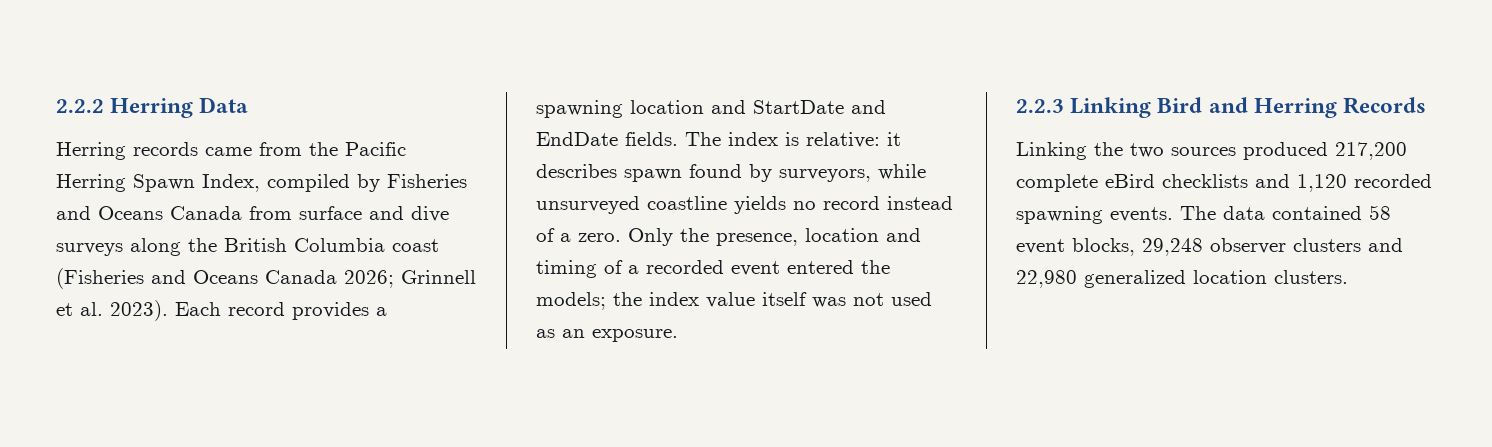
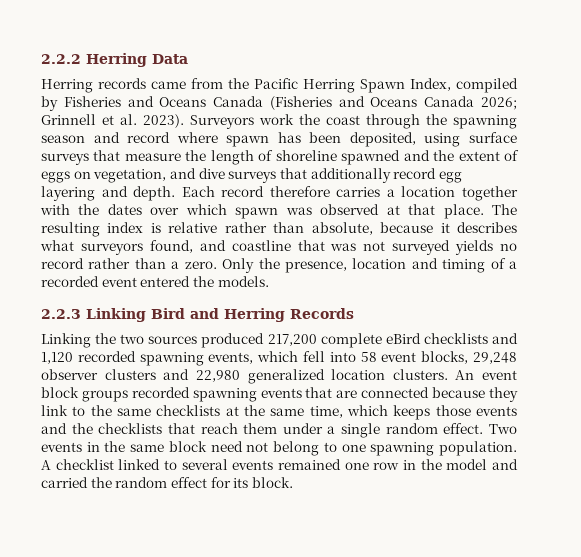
- Herring records came from the Pacific Herring Spawn Index, compiled by Fisheries and Oceans Canada from surface and dive surveys along the British Columbia coast (Fisheries and Oceans Canada 2026; Grinnell et al. 2023).
+ Herring records came from the Pacific Herring Spawn Index, compiled by Fisheries and Oceans Canada (Fisheries and Oceans Canada 2026; Grinnell et al. 2023).
- Each record provides a spawning location and StartDate and EndDate fields. The index is relative: it describes spawn found by surveyors, while unsurveyed coastline yields no record instead of a zero.
+ Surveyors work the coast through the spawning season and record where spawn has been deposited, using surface surveys that measure the length of shoreline spawned and the extent of eggs on vegetation, and dive surveys that additionally record egg layering and depth. Each record therefore carries a location together with the dates over which spawn was observed at that place. The resulting index is relative rather than absolute, because it describes what surveyors found, and coastline that was not surveyed yields no record rather than a zero.
- Only the presence, location and timing of a recorded event entered the models; the index value itself was not used as an exposure.
+ Only the presence, location and timing of a recorded event entered the models.
- Linking the two sources produced 217,200 complete eBird checklists and 1,120 recorded spawning events. The data contained 58 event blocks, 29,248 observer clusters and 22,980 generalized location clusters.
+ Linking the two sources produced 217,200 complete eBird checklists and 1,120 recorded spawning events, which fell into 58 event blocks, 29,248 observer clusters and 22,980 generalized location clusters.
+ An event block groups recorded spawning events that are connected because they link to the same checklists at the same time, which keeps those events and the checklists that reach them under a single random effect. Two events in the same block need not belong to one spawning population. A checklist linked to several events remained one row in the model and carried the random effect for its block.

